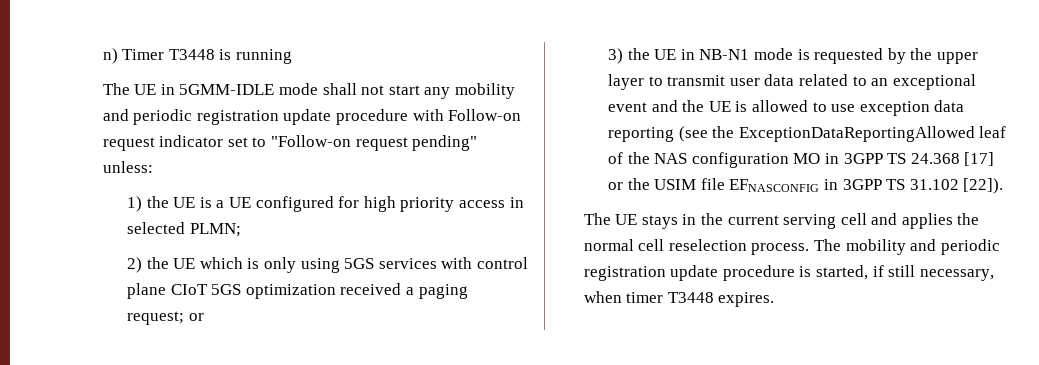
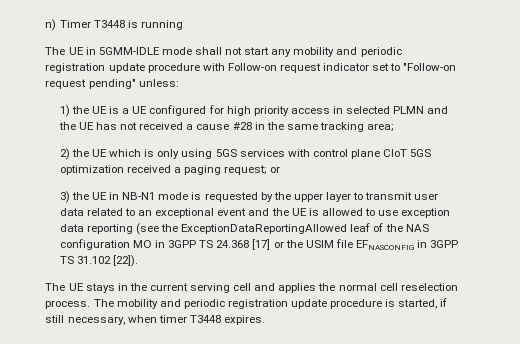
- 1) the UE is a UE configured for high priority access in selected PLMN;
+ 1) the UE is a UE configured for high priority access in selected PLMN and the UE has not received a cause #28 in the same tracking area;

